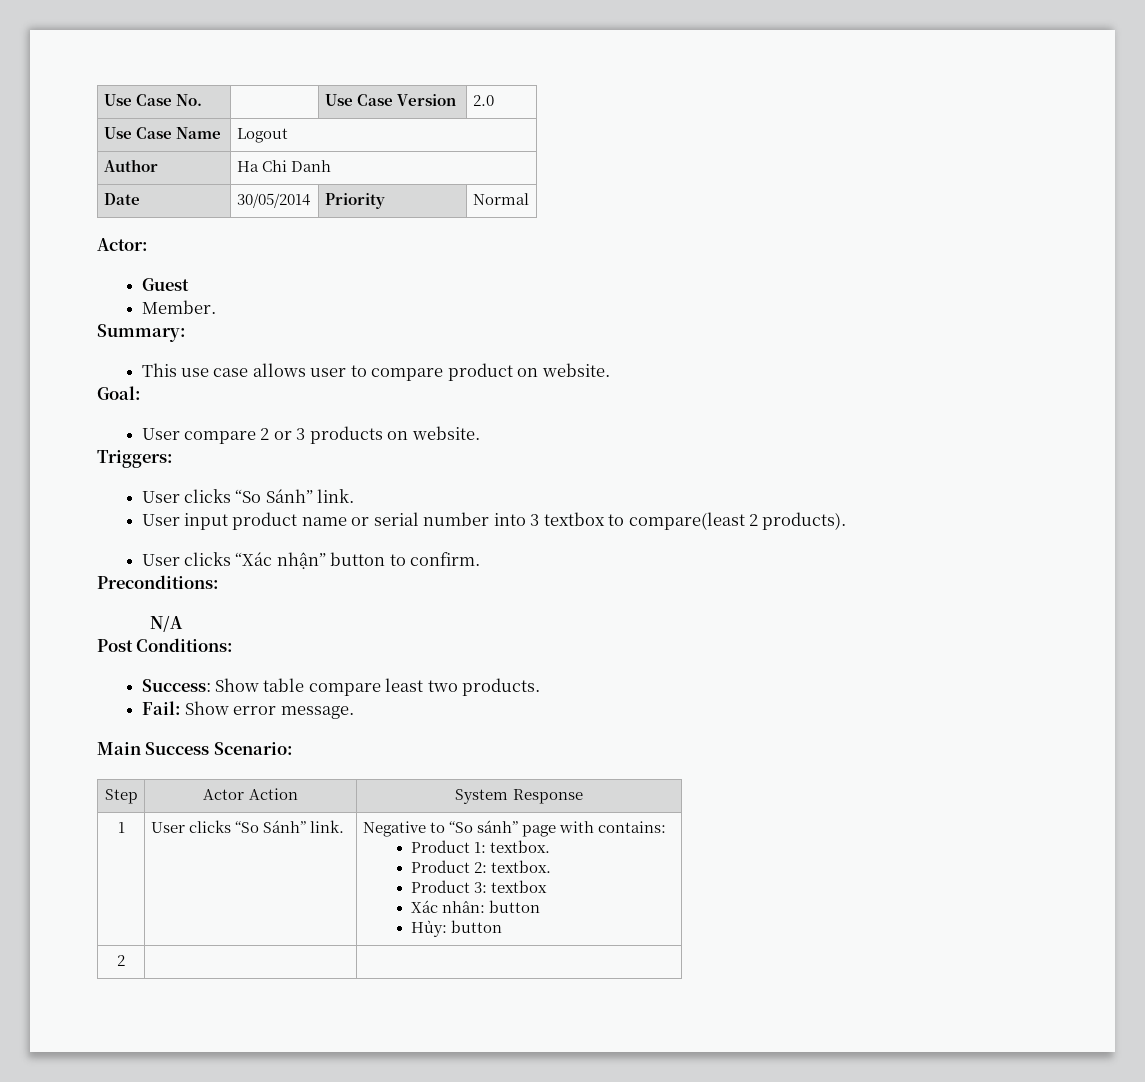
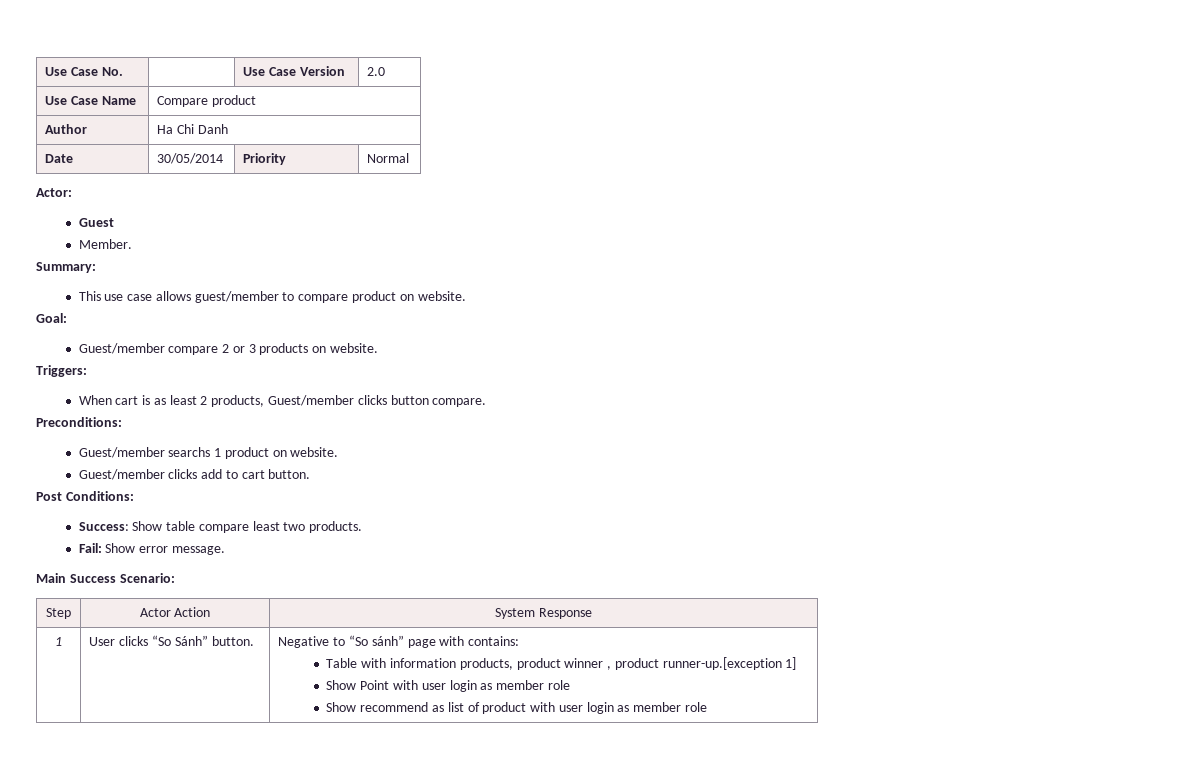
- Use Case Name | Logout
+ Use Case Name | Compare product
- This use case allows user to compare product on website.
+ This use case allows guest/member to compare product on website.
- User compare 2 or 3 products on website.
+ Guest/member compare 2 or 3 products on website.
  Triggers:
- User clicks “So Sánh” link.
- User input product name or serial number into 3 textbox to compare(least 2 products).
- User clicks “Xác nhận” button to confirm.
+ When cart is as least 2 products, Guest/member clicks button compare.
  Preconditions:
- N/A
+ Guest/member searchs 1 product on website.
+ Guest/member clicks add to cart button.
- 1 | User clicks “So Sánh” link.
+ 1 | User clicks “So Sánh” button.
- Product 1: textbox.
- Product 2: textbox.
- Product 3: textbox
- Xác nhân: button
- Hủy: button
- 2 | |
+ Table with information products, product winner , product runner-up.[exception 1]
+ Show Point with user login as member role
+ Show recommend as list of product with user login as member role

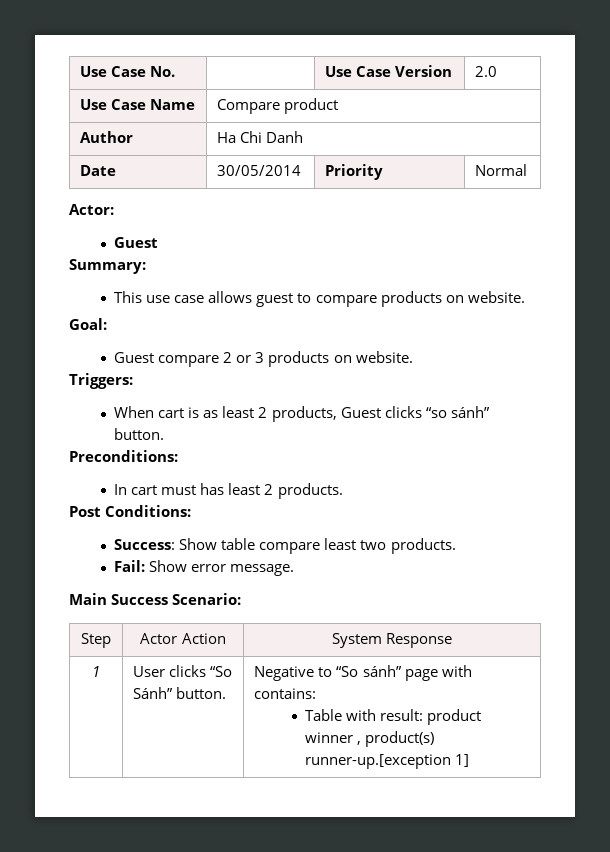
- Member.
- This use case allows guest/member to compare product on website.
+ This use case allows guest to compare products on website.
- Guest/member compare 2 or 3 products on website.
+ Guest compare 2 or 3 products on website.
- When cart is as least 2 products, Guest/member clicks button compare.
+ When cart is as least 2 products, Guest clicks “so sánh” button.
  Preconditions:
- Guest/member searchs 1 product on website.
- Guest/member clicks add to cart button.
+ In cart must has least 2 products.
- Table with information products, product winner , product runner-up.[exception 1]
+ Table with result: product winner , product(s) runner-up.[exception 1]
- Show Point with user login as member role
- Show recommend as list of product with user login as member role

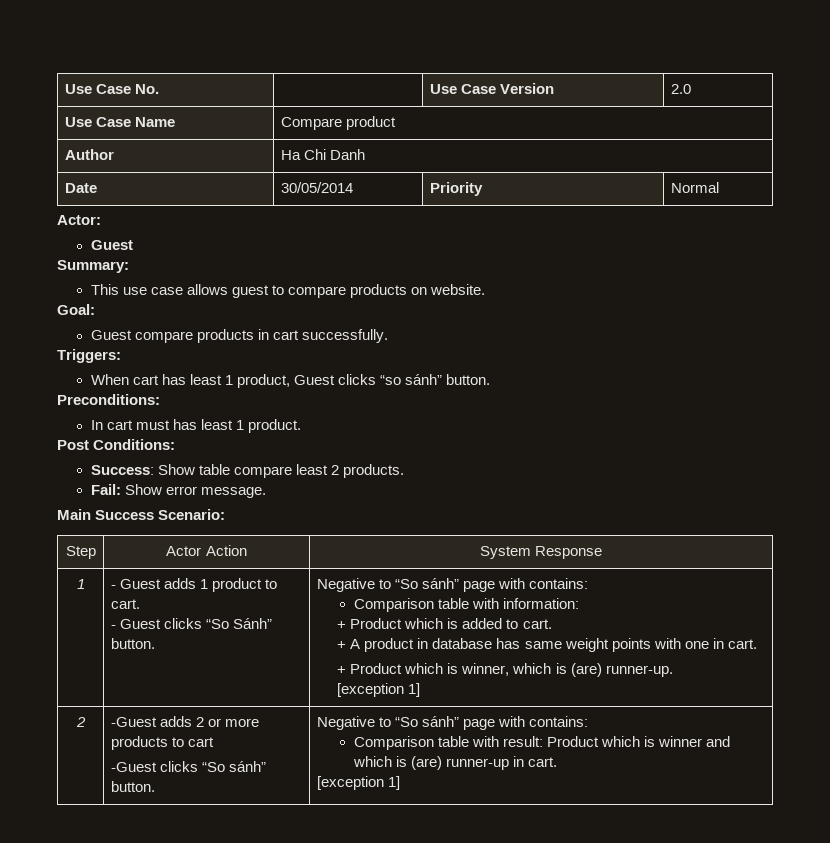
- Guest compare 2 or 3 products on website.
+ Guest compare products in cart successfully.
  Triggers:
- When cart is as least 2 products, Guest clicks “so sánh” button.
+ When cart has least 1 product, Guest clicks “so sánh” button.
- In cart must has least 2 products.
+ In cart must has least 1 product.
- Success: Show table compare least two products.
+ Success: Show table compare least 2 products.
- User clicks “So Sánh” button.
+ - Guest adds 1 product to cart.
+ - Guest clicks “So Sánh” button.
- Table with result: product winner , product(s) runner-up.[exception 1]
+ Comparison table with information:
+ + Product which is added to cart.
+ + A product in database has same weight points with one in cart.
+ + Product which is winner, which is (are) runner-up.
+ [exception 1]
+ 2 | -Guest adds 2 or more products to cart
+ -Guest clicks “So sánh” button. | Negative to “So sánh” page with contains:
+ Comparison table with result: Product which is winner and which is (are) runner-up in cart.
+ [exception 1]

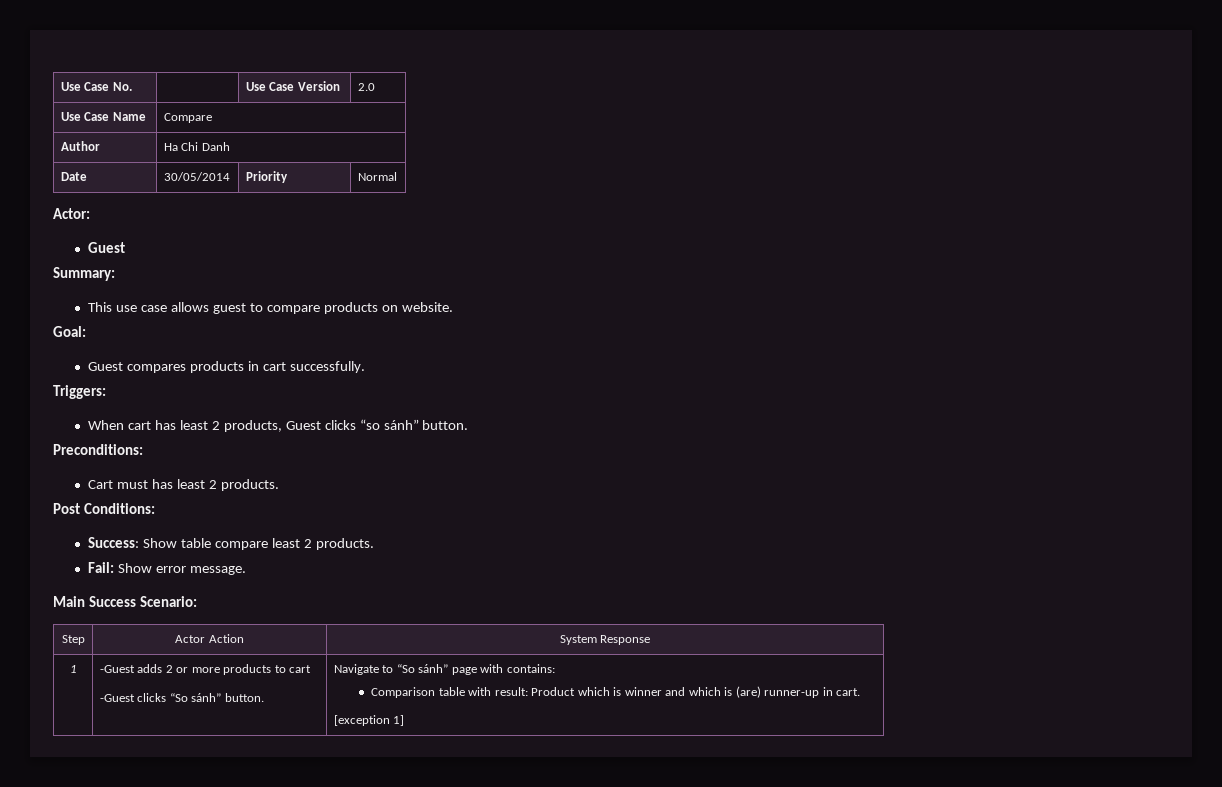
- Use Case Name | Compare product
+ Use Case Name | Compare
- Guest compare products in cart successfully.
+ Guest compares products in cart successfully.
- When cart has least 1 product, Guest clicks “so sánh” button.
+ When cart has least 2 products, Guest clicks “so sánh” button.
- In cart must has least 1 product.
+ Cart must has least 2 products.
- - Guest adds 1 product to cart.
- - Guest clicks “So Sánh” button. | Negative to “So sánh” page with contains:
- Comparison table with information:
- + Product which is added to cart.
- + A product in database has same weight points with one in cart.
- + Product which is winner, which is (are) runner-up.
- [exception 1]
- 2 | -Guest adds 2 or more products to cart
- -Guest clicks “So sánh” button. | Negative to “So sánh” page with contains:
+ -Guest adds 2 or more products to cart
+ -Guest clicks “So sánh” button. | Navigate to “So sánh” page with contains:

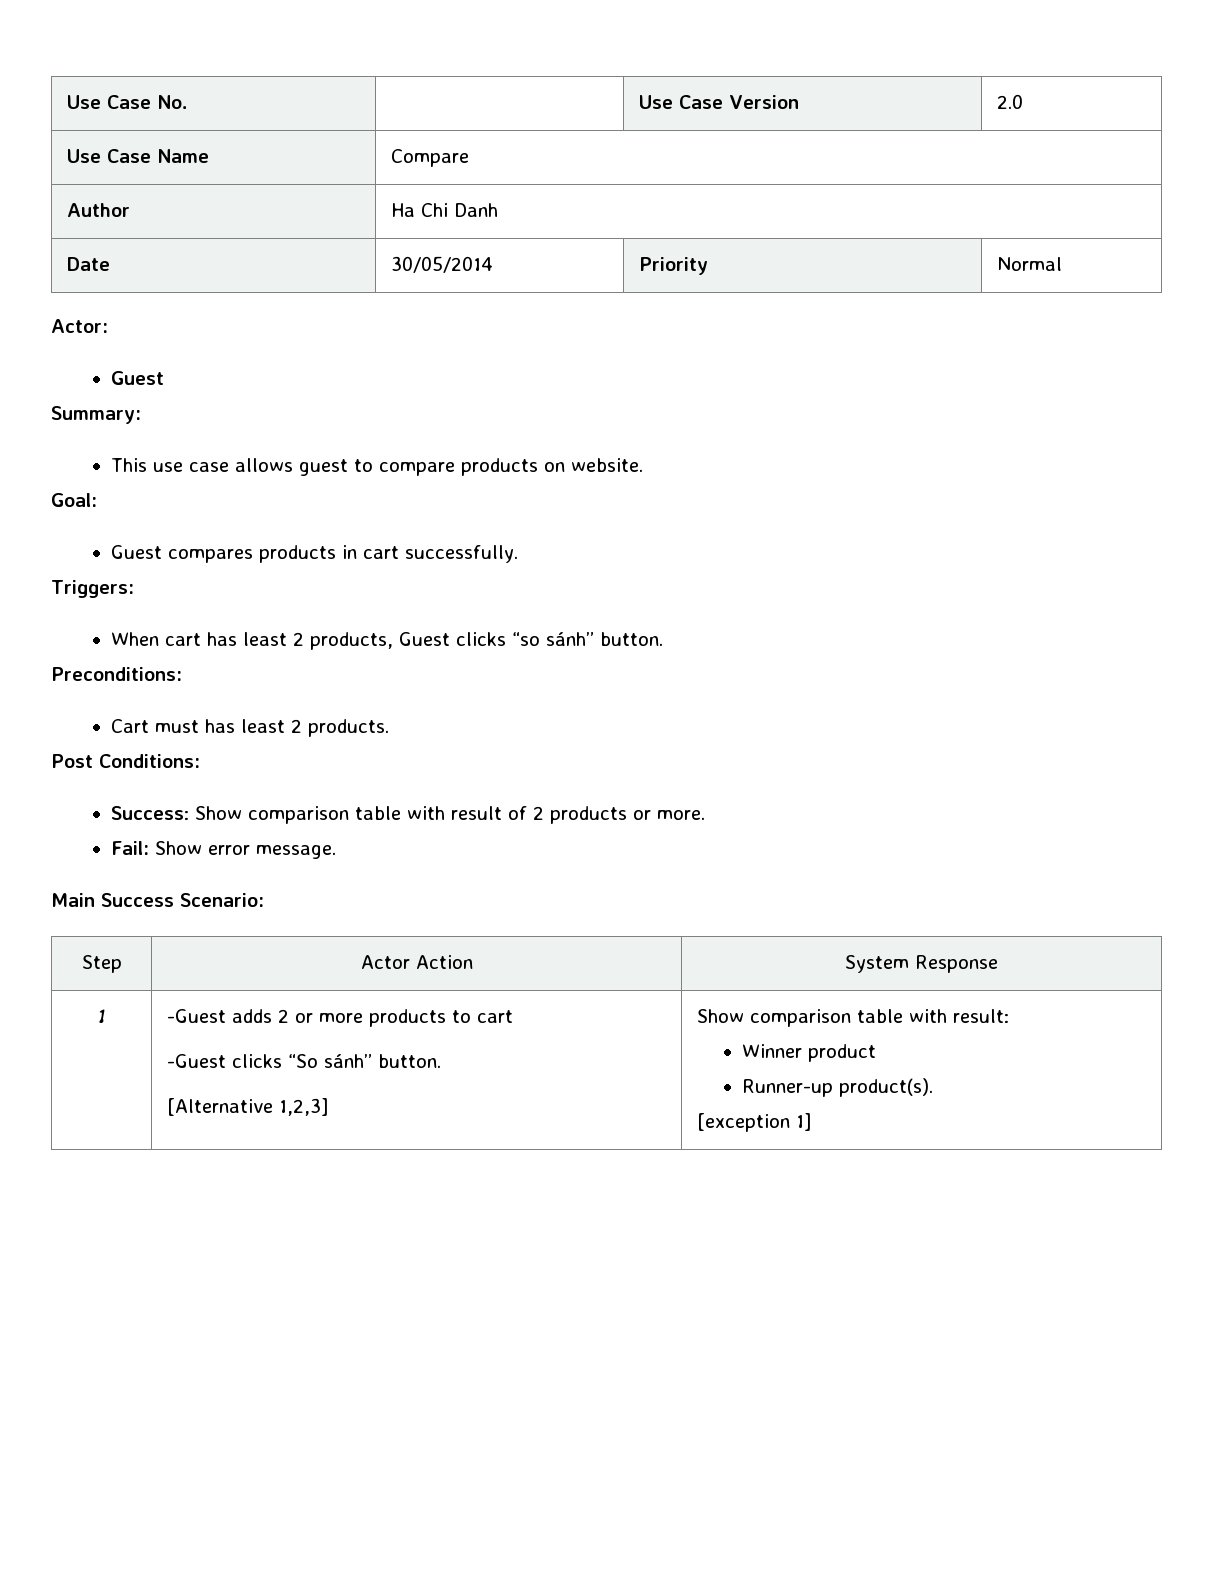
- Success: Show table compare least 2 products.
+ Success: Show comparison table with result of 2 products or more.
  1 | -Guest adds 2 or more products to cart
- -Guest clicks “So sánh” button. | Navigate to “So sánh” page with contains:
- Comparison table with result: Product which is winner and which is (are) runner-up in cart.
+ -Guest clicks “So sánh” button.
+ [Alternative 1,2,3] | Show comparison table with result:
+ Winner product
+ Runner-up product(s).

